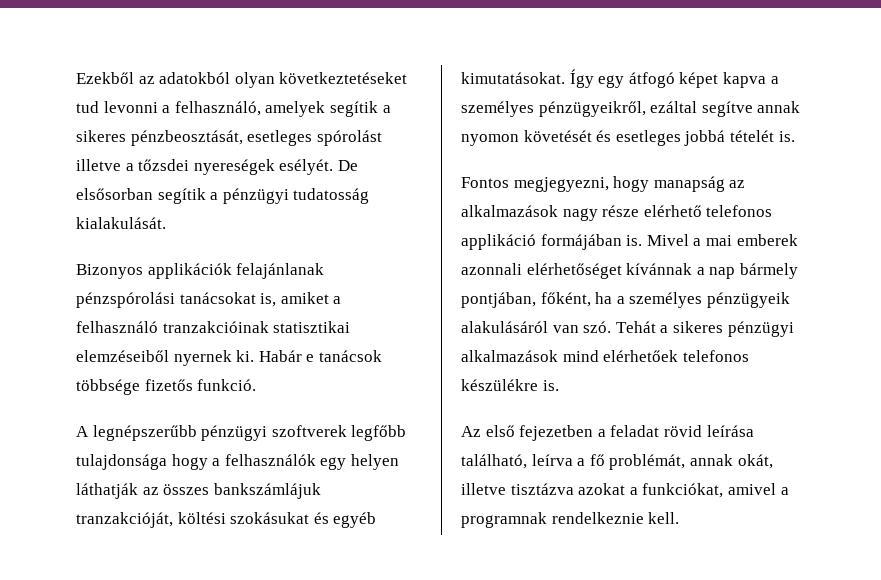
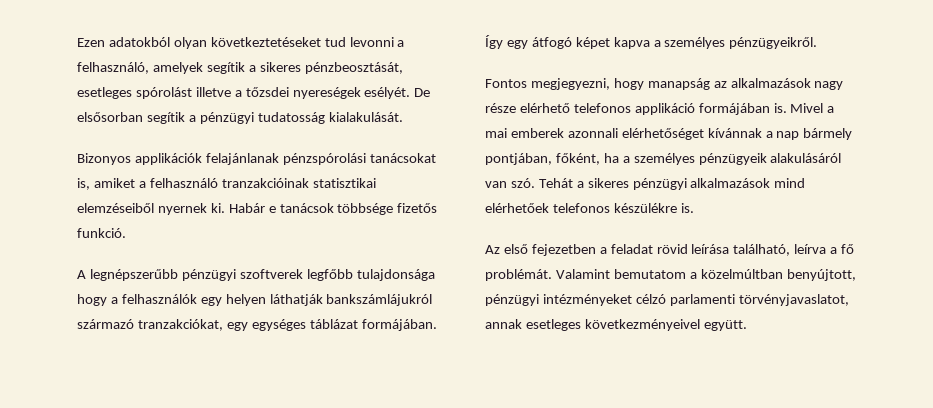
- Ezekből az adatokból olyan következtetéseket tud levonni a felhasználó, amelyek segítik a sikeres pénzbeosztását, esetleges spórolást illetve a tőzsdei nyereségek esélyét.
+ Ezen adatokból olyan következtetéseket tud levonni a felhasználó, amelyek segítik a sikeres pénzbeosztását, esetleges spórolást illetve a tőzsdei nyereségek esélyét.
- A legnépszerűbb pénzügyi szoftverek legfőbb tulajdonsága hogy a felhasználók egy helyen láthatják az összes bankszámlájuk tranzakcióját, költési szokásukat és egyéb kimutatásokat.
+ A legnépszerűbb pénzügyi szoftverek legfőbb tulajdonsága hogy a felhasználók egy helyen láthatják bankszámlájukról származó tranzakciókat, egy egységes táblázat formájában.
- Így egy átfogó képet kapva a személyes pénzügyeikről, ezáltal segítve annak nyomon követését és esetleges jobbá tételét is.
+ Így egy átfogó képet kapva a személyes pénzügyeikről.
- Az első fejezetben a feladat rövid leírása található, leírva a fő problémát, annak okát, illetve tisztázva azokat a funkciókat, amivel a programnak rendelkeznie kell.
+ Az első fejezetben a feladat rövid leírása található, leírva a fő problémát. Valamint bemutatom a közelmúltban benyújtott, pénzügyi intézményeket célzó parlamenti törvényjavaslatot, annak esetleges következményeivel együtt.

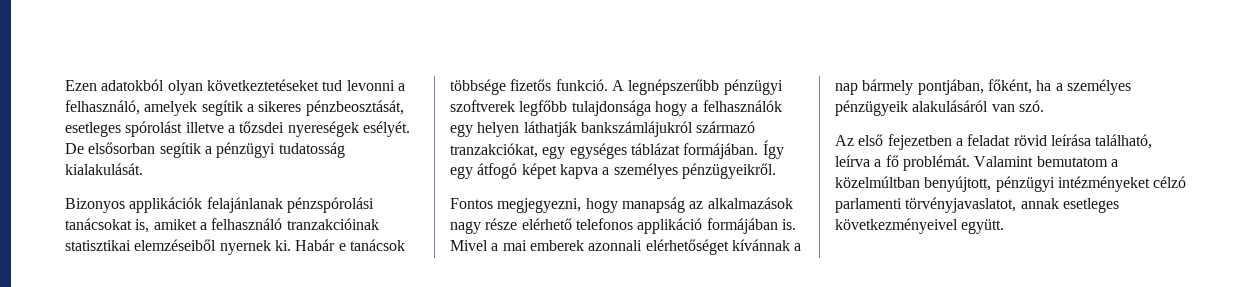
- Habár e tanácsok többsége fizetős funkció.
- A legnépszerűbb pénzügyi szoftverek legfőbb tulajdonsága hogy a felhasználók egy helyen láthatják bankszámlájukról származó tranzakciókat, egy egységes táblázat formájában.
+ Habár e tanácsok többsége fizetős funkció. A legnépszerűbb pénzügyi szoftverek legfőbb tulajdonsága hogy a felhasználók egy helyen láthatják bankszámlájukról származó tranzakciókat, egy egységes táblázat formájában.
- Tehát a sikeres pénzügyi alkalmazások mind elérhetőek telefonos készülékre is.

